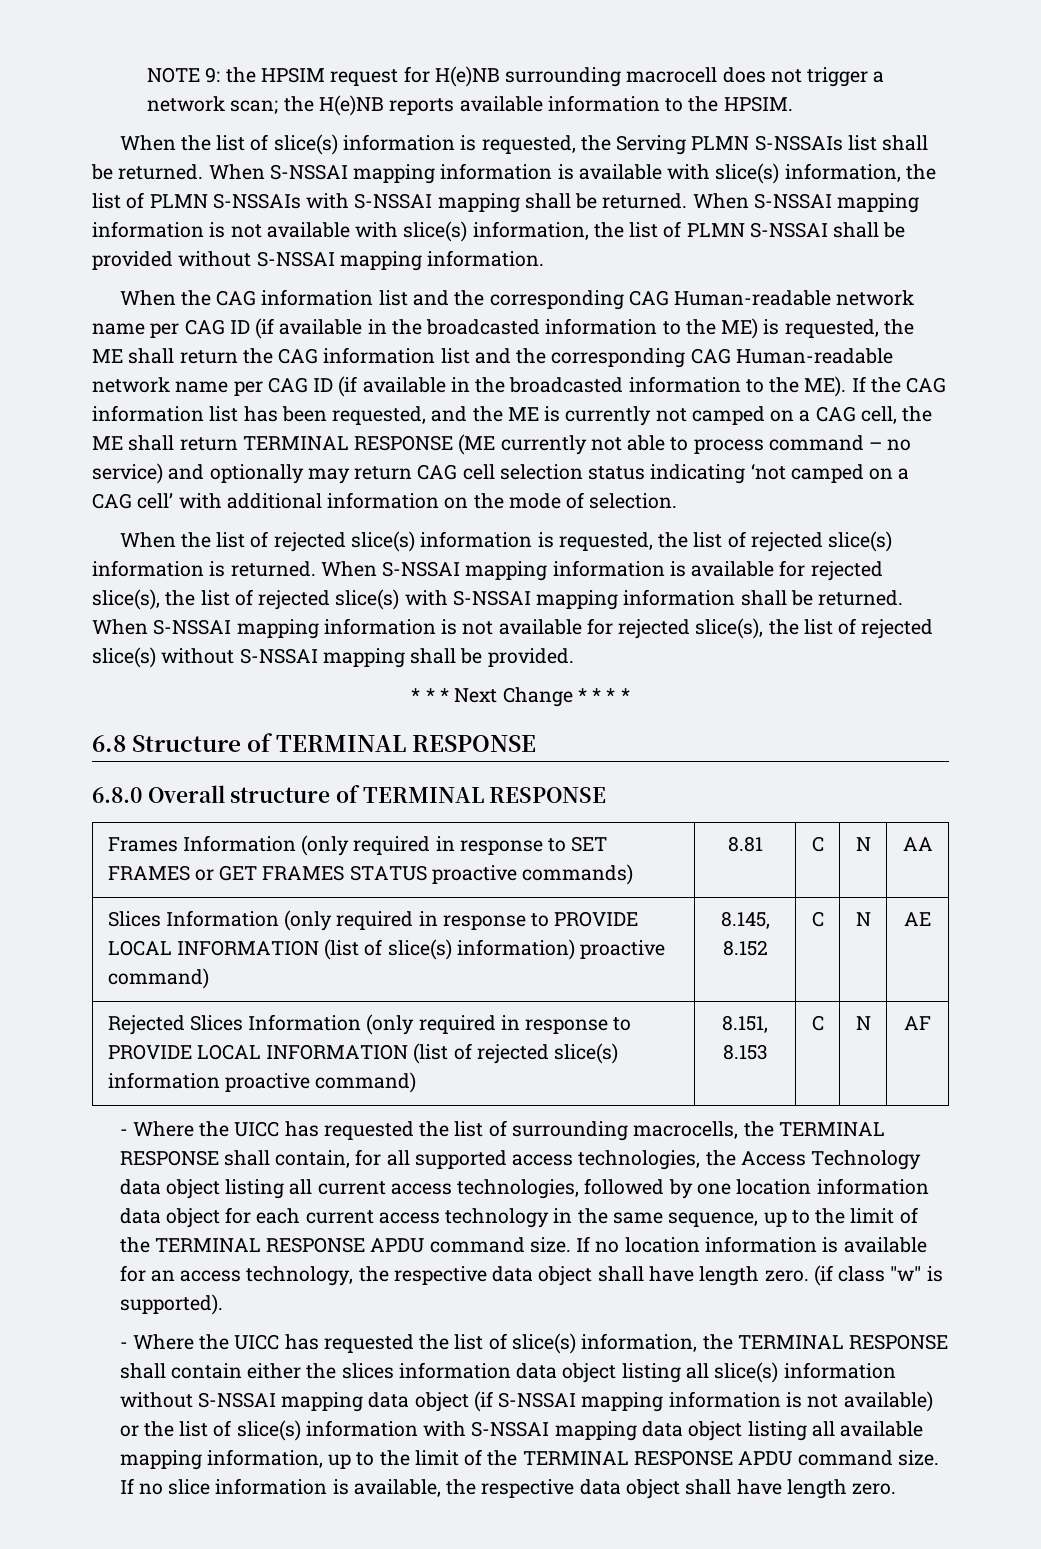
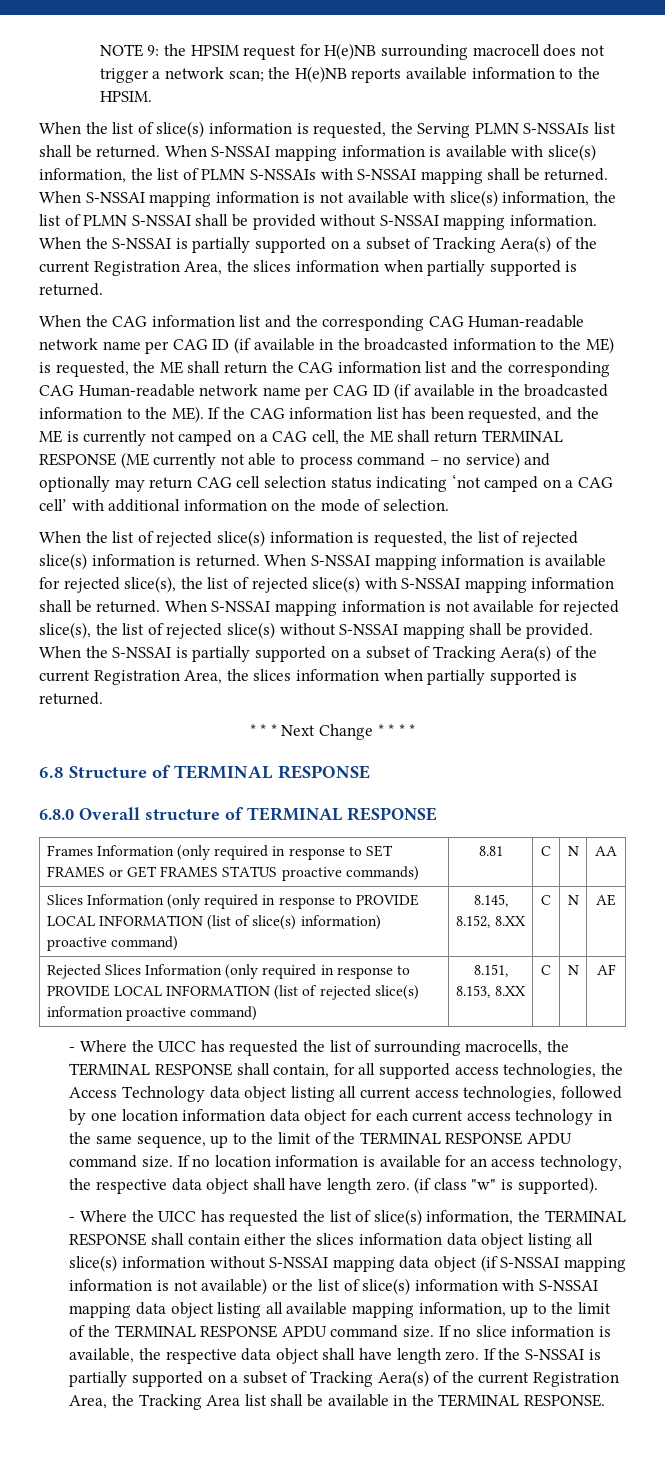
- When S-NSSAI mapping information is not available with slice(s) information, the list of PLMN S-NSSAI shall be provided without S-NSSAI mapping information.
+ When S-NSSAI mapping information is not available with slice(s) information, the list of PLMN S-NSSAI shall be provided without S-NSSAI mapping information. When the S-NSSAI is partially supported on a subset of Tracking Aera(s) of the current Registration Area, the slices information when partially supported is returned.
- When S-NSSAI mapping information is not available for rejected slice(s), the list of rejected slice(s) without S-NSSAI mapping shall be provided.
+ When S-NSSAI mapping information is not available for rejected slice(s), the list of rejected slice(s) without S-NSSAI mapping shall be provided. When the S-NSSAI is partially supported on a subset of Tracking Aera(s) of the current Registration Area, the slices information when partially supported is returned.
- Slices Information (only required in response to PROVIDE LOCAL INFORMATION (list of slice(s) information) proactive command) | 8.145, 8.152 | C | N | AE
+ Slices Information (only required in response to PROVIDE LOCAL INFORMATION (list of slice(s) information) proactive command) | 8.145, 8.152, 8.XX | C | N | AE
- Rejected Slices Information (only required in response to PROVIDE LOCAL INFORMATION (list of rejected slice(s) information proactive command) | 8.151, 8.153 | C | N | AF
+ Rejected Slices Information (only required in response to PROVIDE LOCAL INFORMATION (list of rejected slice(s) information proactive command) | 8.151, 8.153, 8.XX | C | N | AF
+ If the S-NSSAI is partially supported on a subset of Tracking Aera(s) of the current Registration Area, the Tracking Area list shall be available in the TERMINAL RESPONSE.

